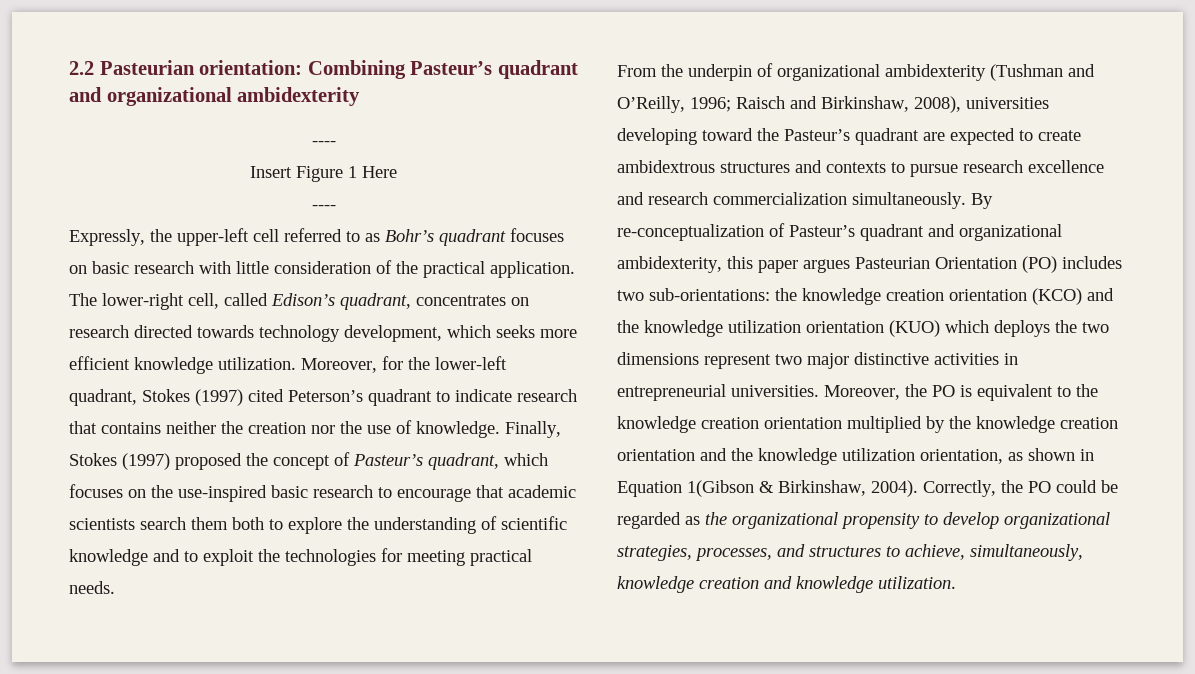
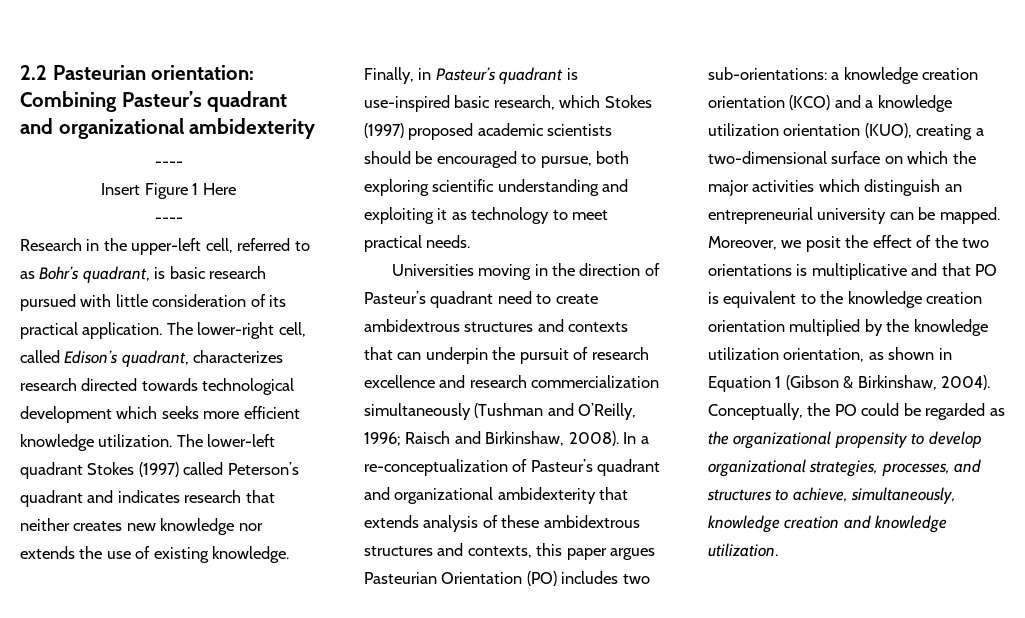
- Expressly, the upper-left cell referred to as Bohr’s quadrant focuses on basic research with little consideration of the practical application.
+ Research in the upper-left cell, referred to as Bohr’s quadrant, is basic research pursued with little consideration of its practical application.
- The lower-right cell, called Edison’s quadrant, concentrates on research directed towards technology development, which seeks more efficient knowledge utilization.
+ The lower-right cell, called Edison’s quadrant, characterizes research directed towards technological development which seeks more efficient knowledge utilization.
- Moreover, for the lower-left quadrant, Stokes (1997) cited Peterson’s quadrant to indicate research that contains neither the creation nor the use of knowledge.
+ The lower-left quadrant Stokes (1997) called Peterson’s quadrant and indicates research that neither creates new knowledge nor extends the use of existing knowledge.
- Finally, Stokes (1997) proposed the concept of Pasteur’s quadrant, which focuses on the use-inspired basic research to encourage that academic scientists search them both to explore the understanding of scientific knowledge and to exploit the technologies for meeting practical needs.
- From the underpin of organizational ambidexterity (Tushman and O’Reilly, 1996; Raisch and Birkinshaw, 2008), universities developing toward the Pasteur’s quadrant are expected to create ambidextrous structures and contexts to pursue research excellence and research commercialization simultaneously. By re-conceptualization of Pasteur’s quadrant and organizational ambidexterity, this paper argues Pasteurian Orientation (PO) includes two sub-orientations: the knowledge creation orientation (KCO) and the knowledge utilization orientation (KUO) which deploys the two dimensions represent two major distinctive activities in entrepreneurial universities. Moreover, the PO is equivalent to the knowledge creation orientation multiplied by the knowledge creation orientation and the knowledge utilization orientation, as shown in Equation 1(Gibson & Birkinshaw, 2004).
+ Finally, in Pasteur’s quadrant is use-inspired basic research, which Stokes (1997) proposed academic scientists should be encouraged to pursue, both exploring scientific understanding and exploiting it as technology to meet practical needs.
+ Universities moving in the direction of Pasteur’s quadrant need to create ambidextrous structures and contexts that can underpin the pursuit of research excellence and research commercialization simultaneously (Tushman and O’Reilly, 1996; Raisch and Birkinshaw, 2008). In a re-conceptualization of Pasteur’s quadrant and organizational ambidexterity that extends analysis of these ambidextrous structures and contexts, this paper argues Pasteurian Orientation (PO) includes two sub-orientations: a knowledge creation orientation (KCO) and a knowledge utilization orientation (KUO), creating a two-dimensional surface on which the major activities which distinguish an entrepreneurial university can be mapped. Moreover, we posit the effect of the two orientations is multiplicative and that PO is equivalent to the knowledge creation orientation multiplied by the knowledge utilization orientation, as shown in Equation 1 (Gibson & Birkinshaw, 2004).
- Correctly, the PO could be regarded as the organizational propensity to develop organizational strategies, processes, and structures to achieve, simultaneously, knowledge creation and knowledge utilization.
+ Conceptually, the PO could be regarded as the organizational propensity to develop organizational strategies, processes, and structures to achieve, simultaneously, knowledge creation and knowledge utilization.

